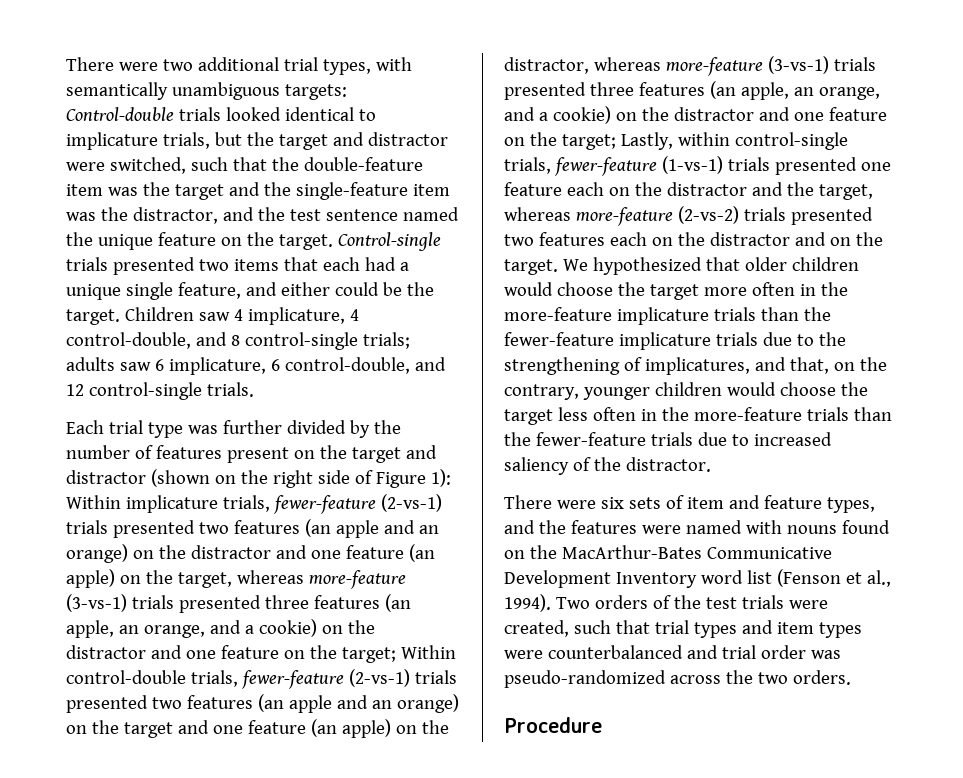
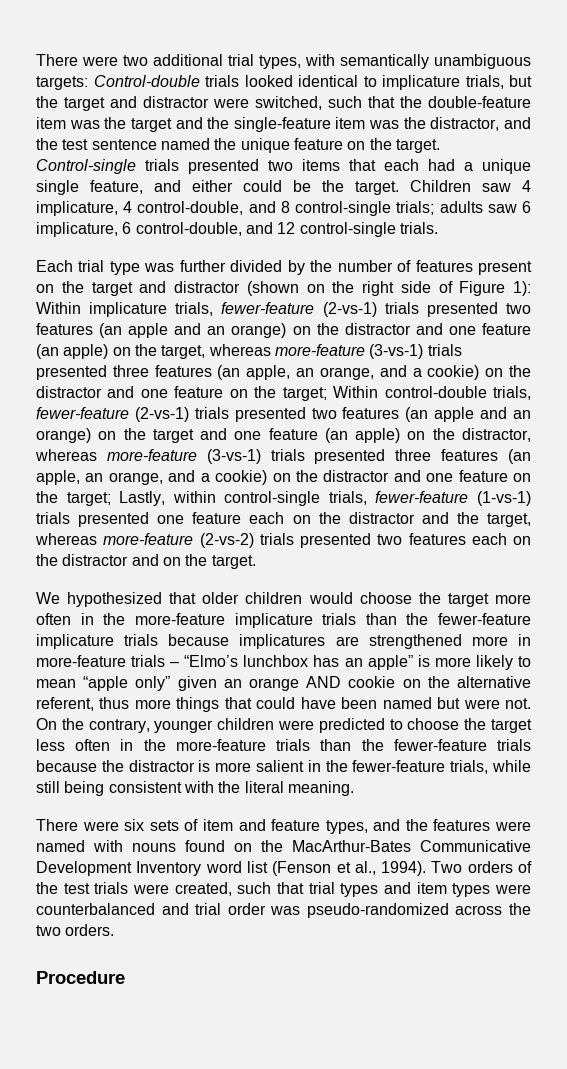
- Lastly, within control-single trials, fewer-feature (1-vs-1) trials presented one feature each on the distractor and the target, whereas more-feature (2-vs-2) trials presented two features each on the distractor and on the target. We hypothesized that older children would choose the target more often in the more-feature implicature trials than the fewer-feature implicature trials due to the strengthening of implicatures, and that, on the contrary, younger children would choose the target less often in the more-feature trials than the fewer-feature trials due to increased saliency of the distractor.
+ Lastly, within control-single trials, fewer-feature (1-vs-1) trials presented one feature each on the distractor and the target, whereas more-feature (2-vs-2) trials presented two features each on the distractor and on the target.
+ We hypothesized that older children would choose the target more often in the more-feature implicature trials than the fewer-feature implicature trials because implicatures are strengthened more in more-feature trials – “Elmo’s lunchbox has an apple” is more likely to mean “apple only” given an orange AND cookie on the alternative referent, thus more things that could have been named but were not. On the contrary, younger children were predicted to choose the target less often in the more-feature trials than the fewer-feature trials because the distractor is more salient in the fewer-feature trials, while still being consistent with the literal meaning.

